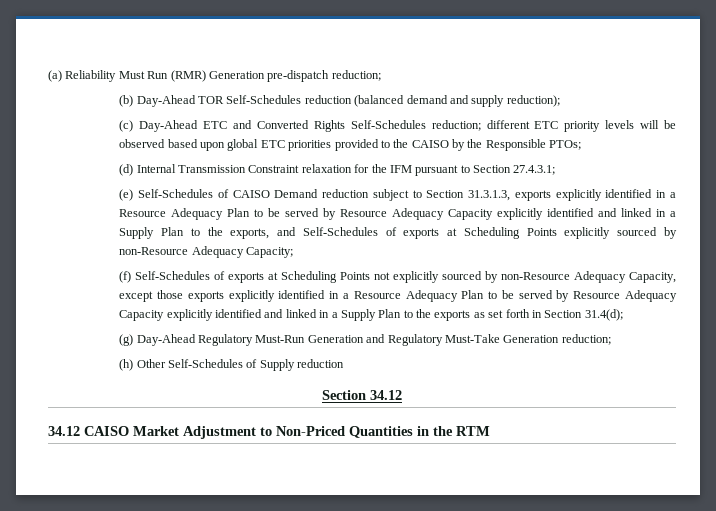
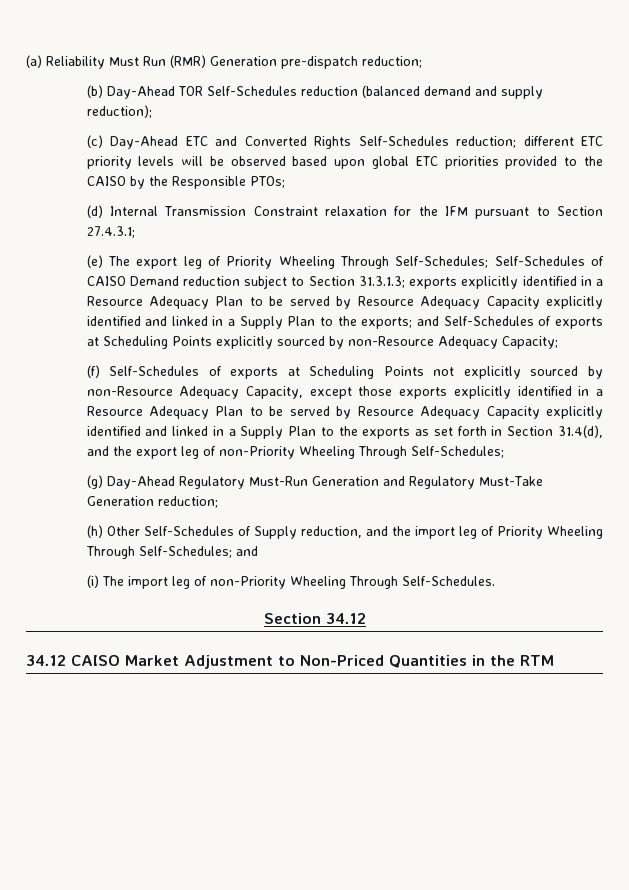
- (e) Self-Schedules of CAISO Demand reduction subject to Section 31.3.1.3, exports explicitly identified in a Resource Adequacy Plan to be served by Resource Adequacy Capacity explicitly identified and linked in a Supply Plan to the exports, and Self-Schedules of exports at Scheduling Points explicitly sourced by non-Resource Adequacy Capacity;
+ (e) The export leg of Priority Wheeling Through Self-Schedules; Self-Schedules of CAISO Demand reduction subject to Section 31.3.1.3; exports explicitly identified in a Resource Adequacy Plan to be served by Resource Adequacy Capacity explicitly identified and linked in a Supply Plan to the exports; and Self-Schedules of exports at Scheduling Points explicitly sourced by non-Resource Adequacy Capacity;
- (f) Self-Schedules of exports at Scheduling Points not explicitly sourced by non-Resource Adequacy Capacity, except those exports explicitly identified in a Resource Adequacy Plan to be served by Resource Adequacy Capacity explicitly identified and linked in a Supply Plan to the exports as set forth in Section 31.4(d);
+ (f) Self-Schedules of exports at Scheduling Points not explicitly sourced by non-Resource Adequacy Capacity, except those exports explicitly identified in a Resource Adequacy Plan to be served by Resource Adequacy Capacity explicitly identified and linked in a Supply Plan to the exports as set forth in Section 31.4(d), and the export leg of non-Priority Wheeling Through Self-Schedules;
- (h) Other Self-Schedules of Supply reduction
+ (h) Other Self-Schedules of Supply reduction, and the import leg of Priority Wheeling Through Self-Schedules; and
+ (i) The import leg of non-Priority Wheeling Through Self-Schedules.

